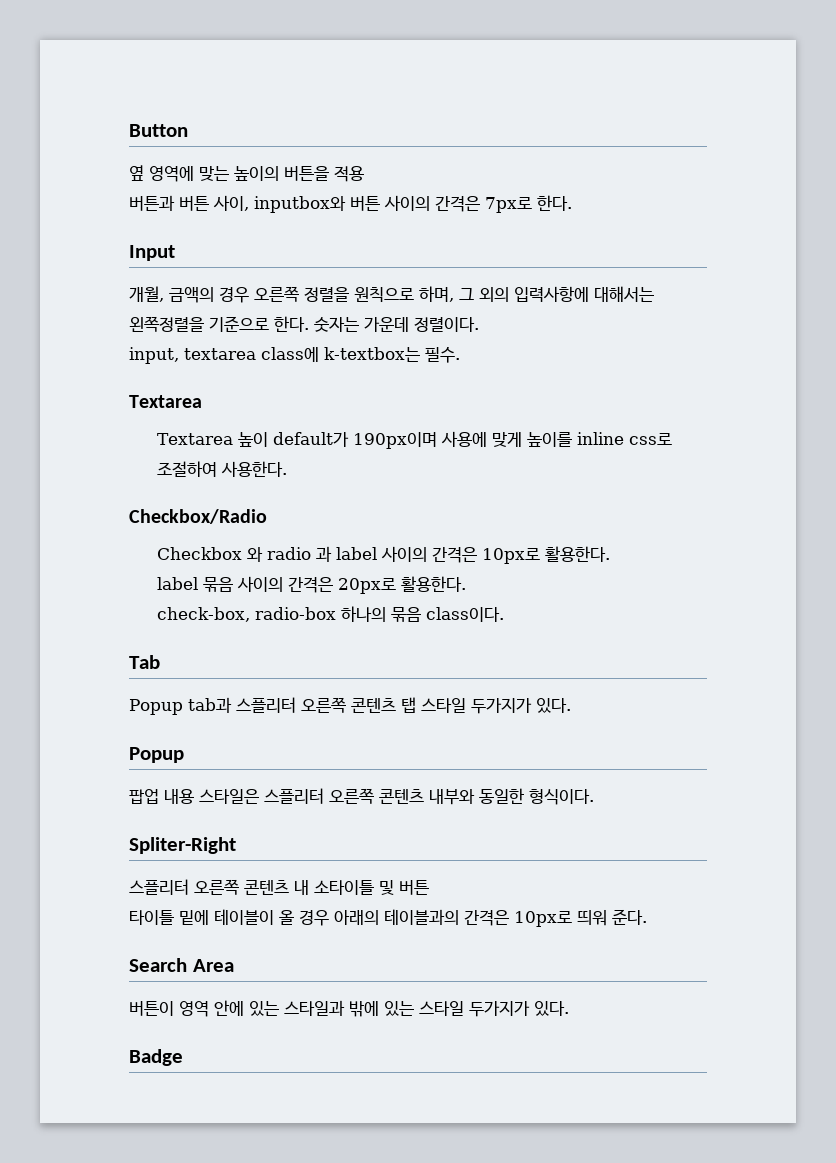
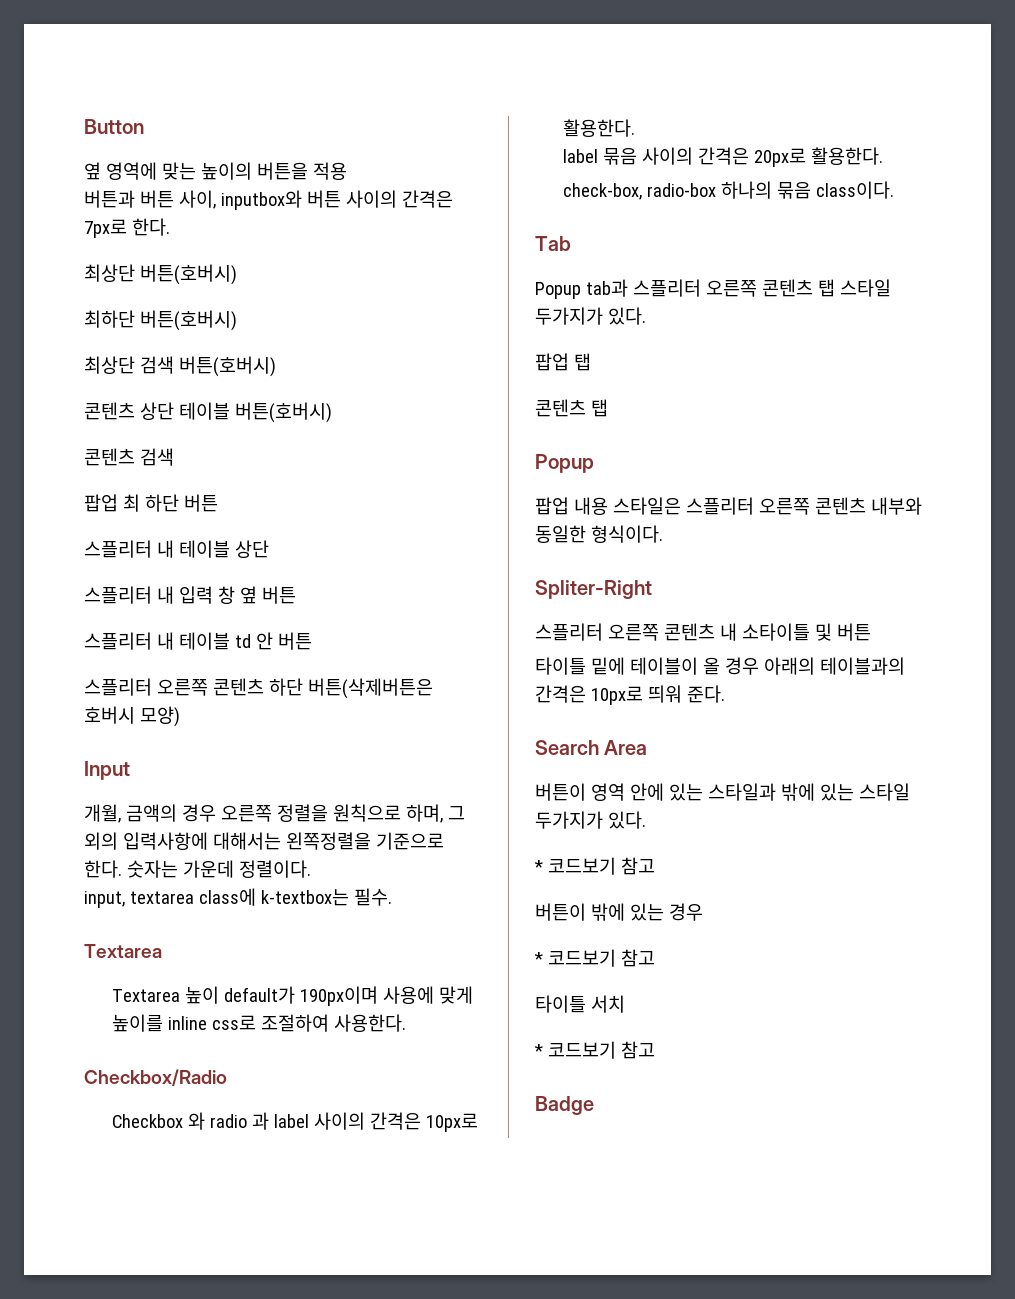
+ 최상단 버튼(호버시)
+ 최하단 버튼(호버시)
+ 최상단 검색 버튼(호버시)
+ 콘텐츠 상단 테이블 버튼(호버시)
+ 콘텐츠 검색
+ 팝업 최 하단 버튼
+ 스플리터 내 테이블 상단
+ 스플리터 내 입력 창 옆 버튼
+ 스플리터 내 테이블 td 안 버튼
+ 스플리터 오른쪽 콘텐츠 하단 버튼(삭제버튼은 호버시 모양)
+ 팝업 탭
+ 콘텐츠 탭
  버튼이 영역 안에 있는 스타일과 밖에 있는 스타일 두가지가 있다.
+ * 코드보기 참고
+ 버튼이 밖에 있는 경우
+ * 코드보기 참고
+ 타이틀 서치
+ * 코드보기 참고

